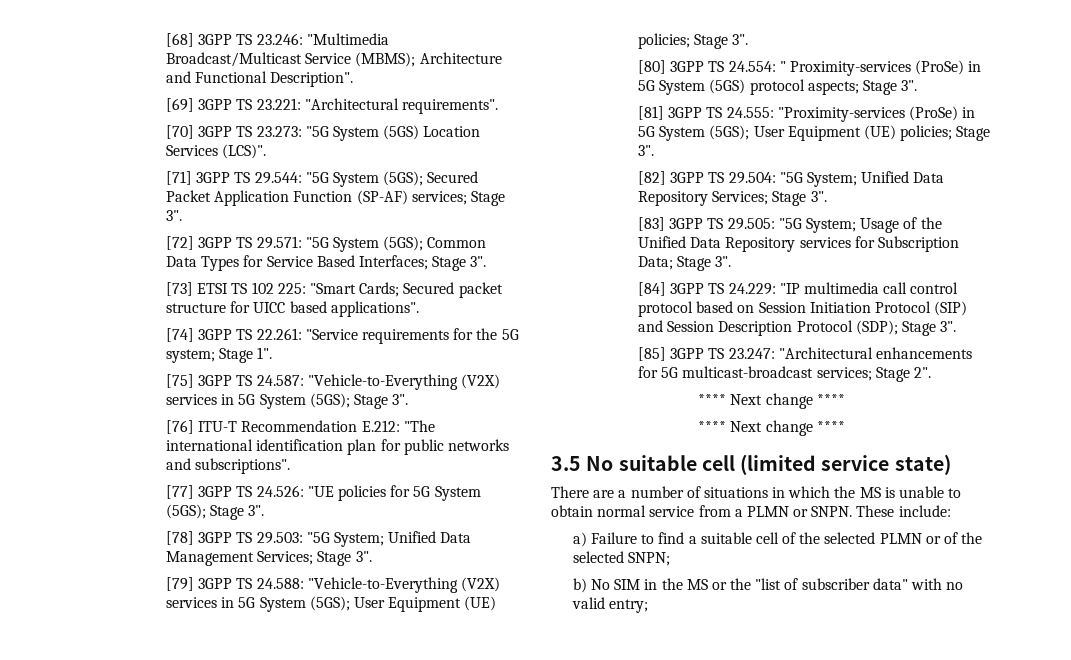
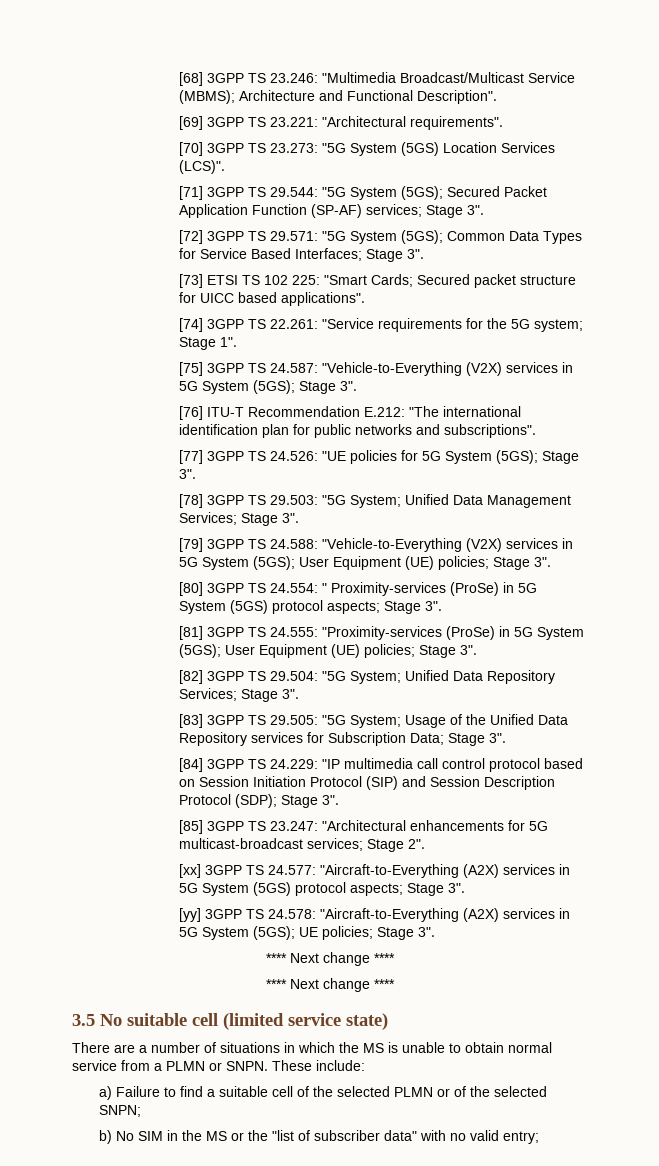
+ [xx] 3GPP TS 24.577: "Aircraft-to-Everything (A2X) services in 5G System (5GS) protocol aspects; Stage 3".
+ [yy] 3GPP TS 24.578: "Aircraft-to-Everything (A2X) services in 5G System (5GS); UE policies; Stage 3".

